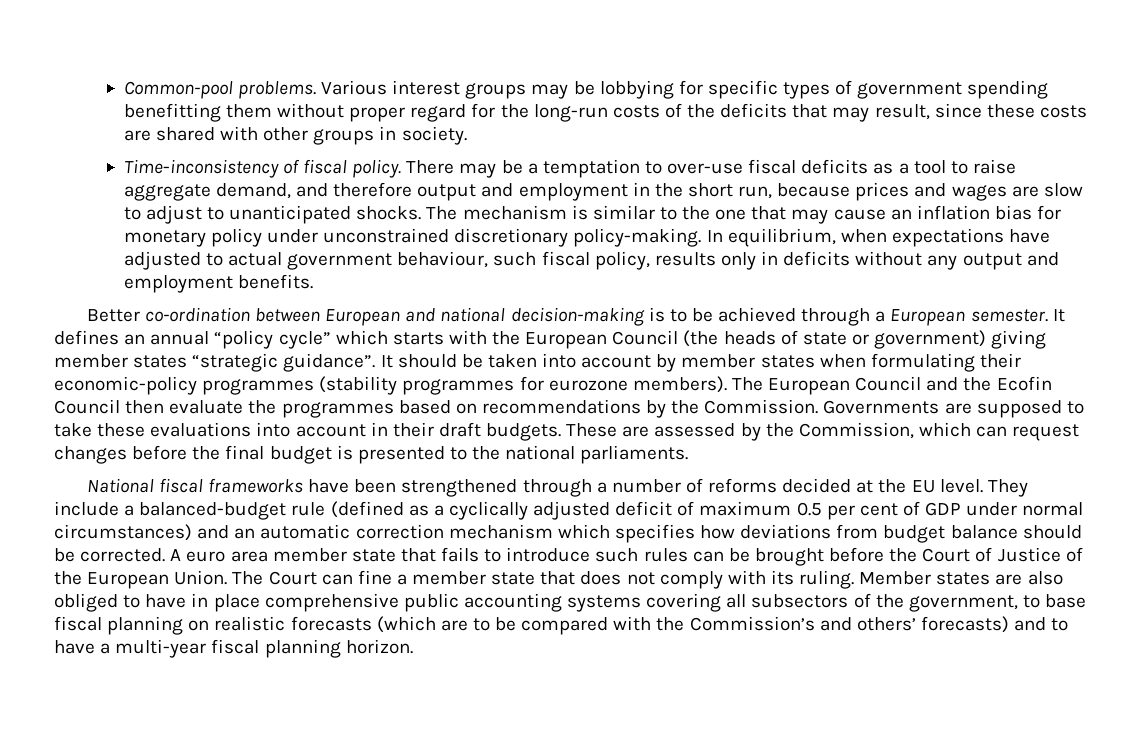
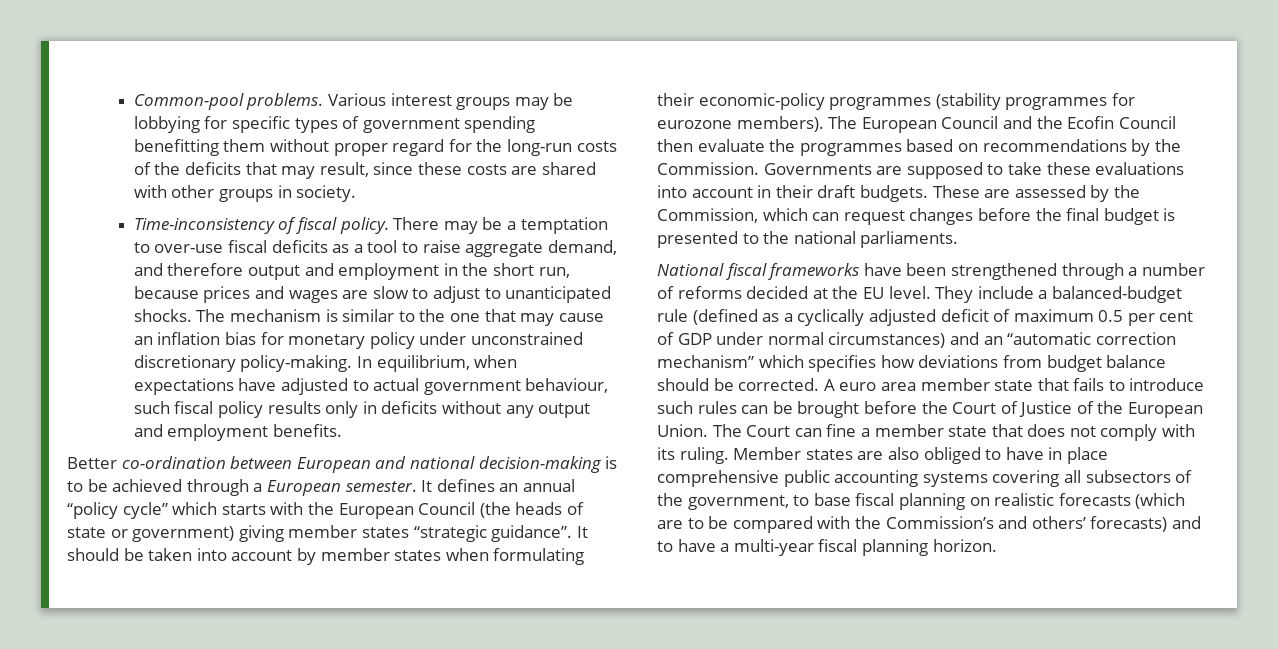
- In equilibrium, when expectations have adjusted to actual government behaviour, such fiscal policy, results only in deficits without any output and employment benefits.
+ In equilibrium, when expectations have adjusted to actual government behaviour, such fiscal policy results only in deficits without any output and employment benefits.
- They include a balanced-budget rule (defined as a cyclically adjusted deficit of maximum 0.5 per cent of GDP under normal circumstances) and an automatic correction mechanism which specifies how deviations from budget balance should be corrected.
+ They include a balanced-budget rule (defined as a cyclically adjusted deficit of maximum 0.5 per cent of GDP under normal circumstances) and an “automatic correction mechanism” which specifies how deviations from budget balance should be corrected.

